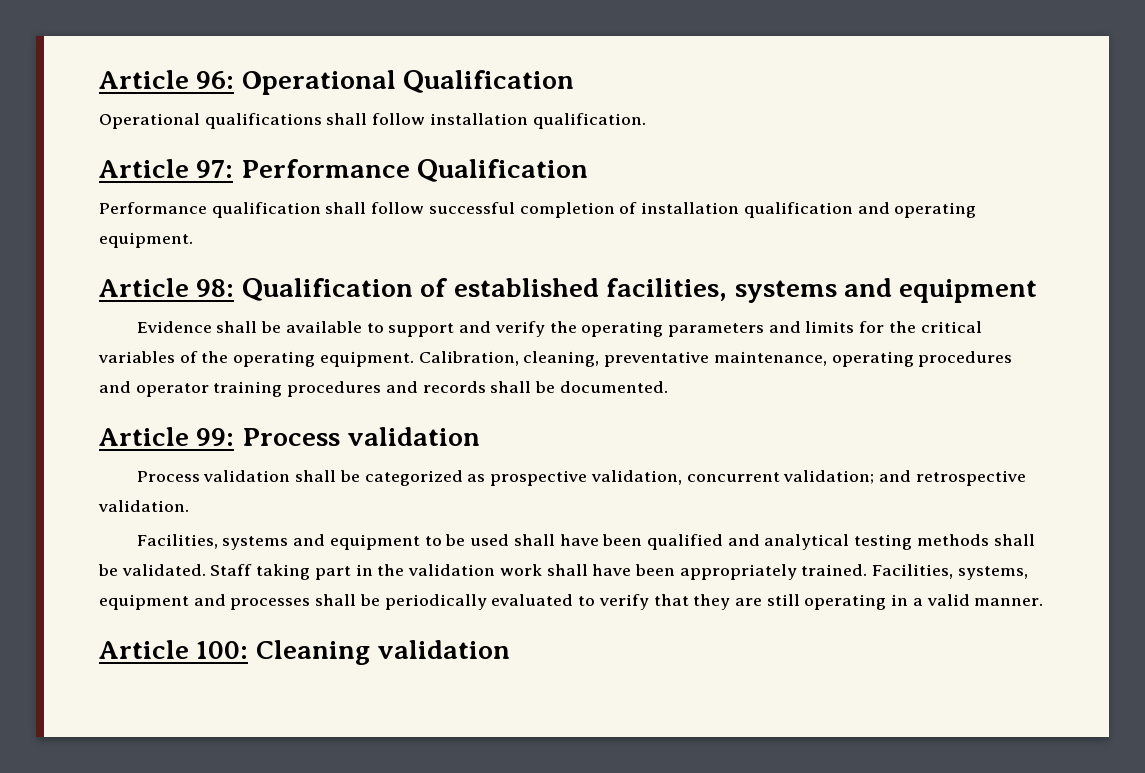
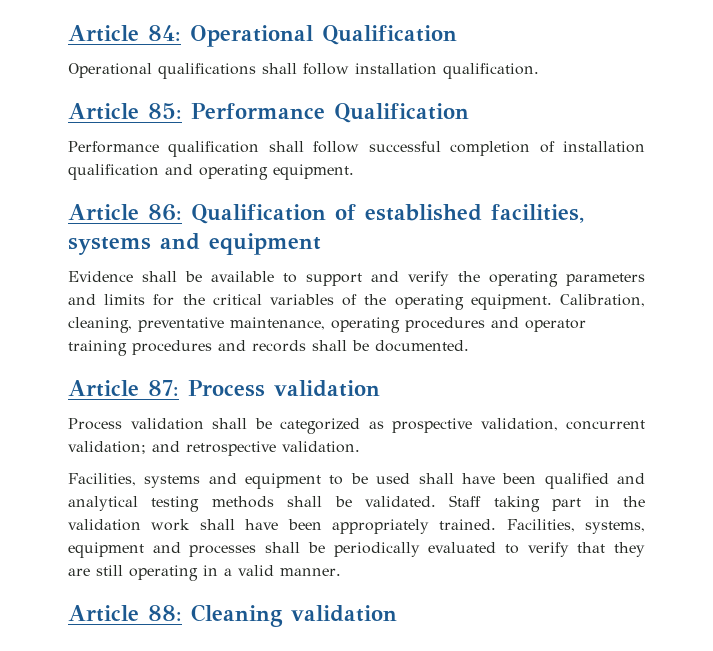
- Article 96: Operational Qualification
+ Article 84: Operational Qualification
- Article 97: Performance Qualification
+ Article 85: Performance Qualification
- Article 98: Qualification of established facilities, systems and equipment
+ Article 86: Qualification of established facilities, systems and equipment
- Article 99: Process validation
+ Article 87: Process validation
- Article 100: Cleaning validation
+ Article 88: Cleaning validation

